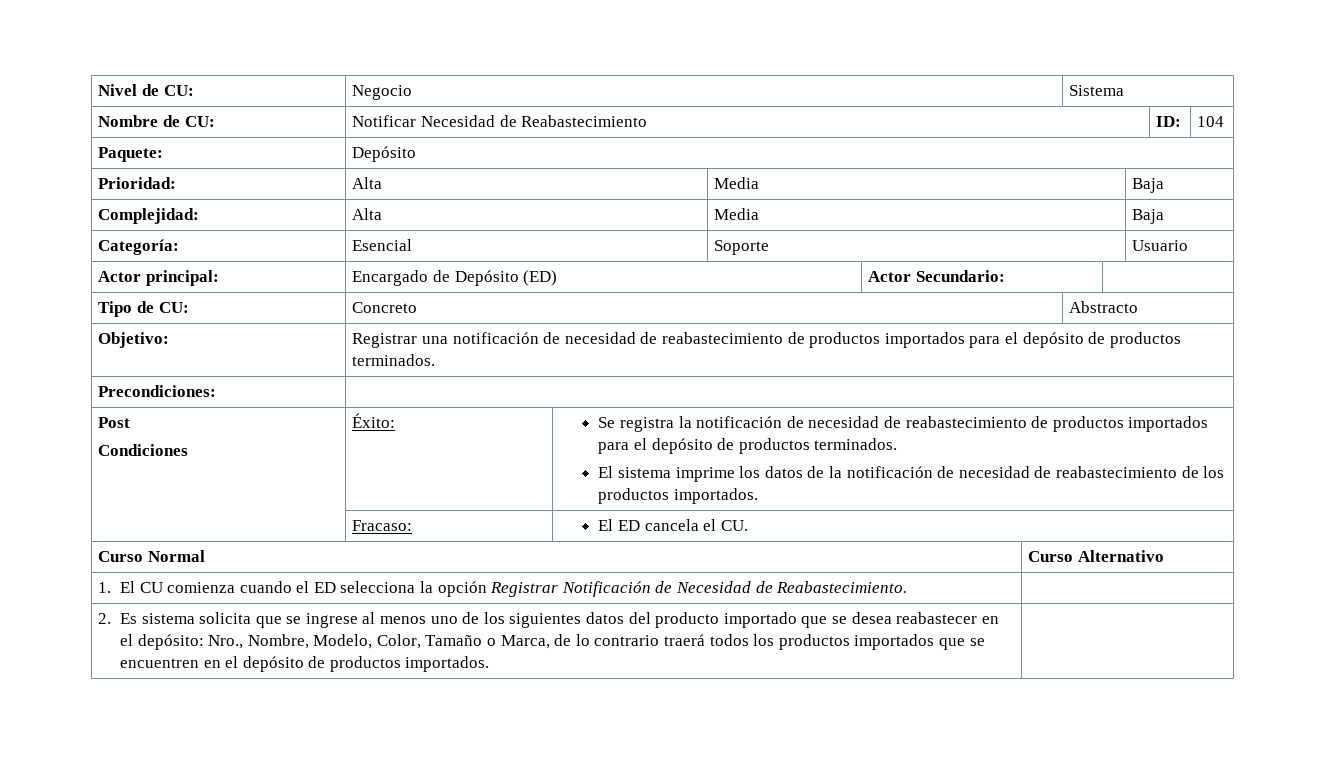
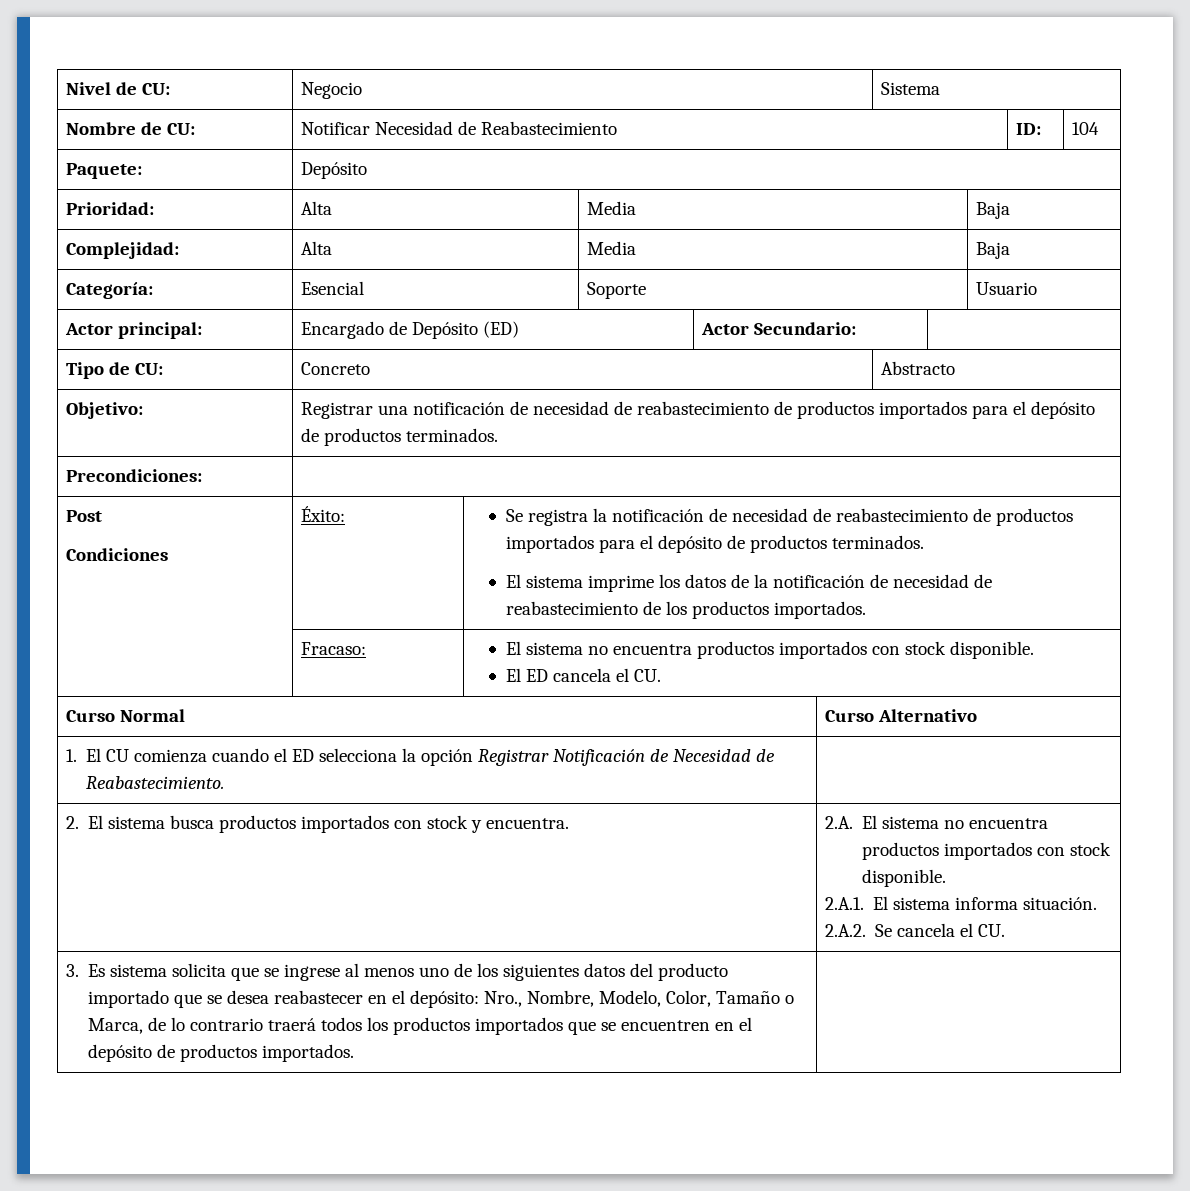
- | Fracaso: | El ED cancela el CU.
+ | Fracaso: | El sistema no encuentra productos importados con stock disponible.
+ El ED cancela el CU.
- 2. Es sistema solicita que se ingrese al menos uno de los siguientes datos del producto importado que se desea reabastecer en el depósito: Nro., Nombre, Modelo, Color, Tamaño o Marca, de lo contrario traerá todos los productos importados que se encuentren en el depósito de productos importados.
+ 2. El sistema busca productos importados con stock y encuentra. | 2.A. El sistema no encuentra productos importados con stock disponible.
+ 2.A.1. El sistema informa situación.
+ 2.A.2. Se cancela el CU.
+ 3. Es sistema solicita que se ingrese al menos uno de los siguientes datos del producto importado que se desea reabastecer en el depósito: Nro., Nombre, Modelo, Color, Tamaño o Marca, de lo contrario traerá todos los productos importados que se encuentren en el depósito de productos importados.

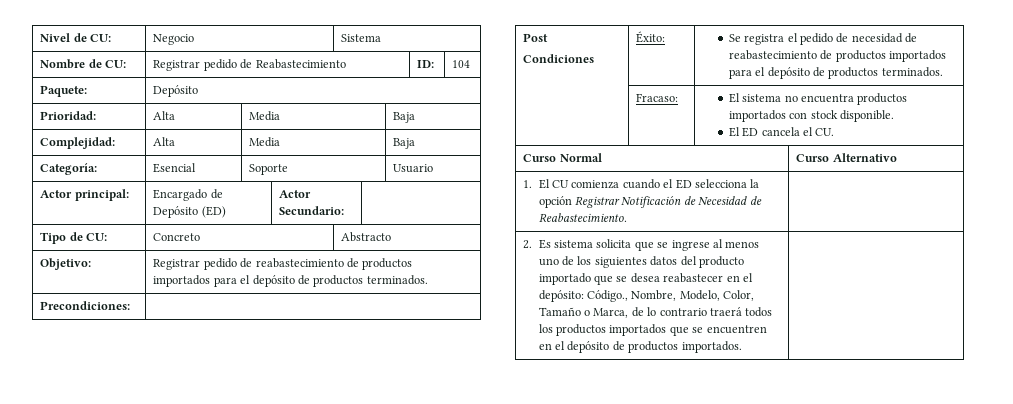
- Nombre de CU: | Notificar Necesidad de Reabastecimiento | ID: | 104
+ Nombre de CU: | Registrar pedido de Reabastecimiento | ID: | 104
- Objetivo: | Registrar una notificación de necesidad de reabastecimiento de productos importados para el depósito de productos terminados.
+ Objetivo: | Registrar pedido de reabastecimiento de productos importados para el depósito de productos terminados.
  Post
- Condiciones | Éxito: | Se registra la notificación de necesidad de reabastecimiento de productos importados para el depósito de productos terminados.
- El sistema imprime los datos de la notificación de necesidad de reabastecimiento de los productos importados.
+ Condiciones | Éxito: | Se registra el pedido de necesidad de reabastecimiento de productos importados para el depósito de productos terminados.
- 2. El sistema busca productos importados con stock y encuentra. | 2.A. El sistema no encuentra productos importados con stock disponible.
- 2.A.1. El sistema informa situación.
- 2.A.2. Se cancela el CU.
- 3. Es sistema solicita que se ingrese al menos uno de los siguientes datos del producto importado que se desea reabastecer en el depósito: Nro., Nombre, Modelo, Color, Tamaño o Marca, de lo contrario traerá todos los productos importados que se encuentren en el depósito de productos importados.
+ 2. Es sistema solicita que se ingrese al menos uno de los siguientes datos del producto importado que se desea reabastecer en el depósito: Código., Nombre, Modelo, Color, Tamaño o Marca, de lo contrario traerá todos los productos importados que se encuentren en el depósito de productos importados.

